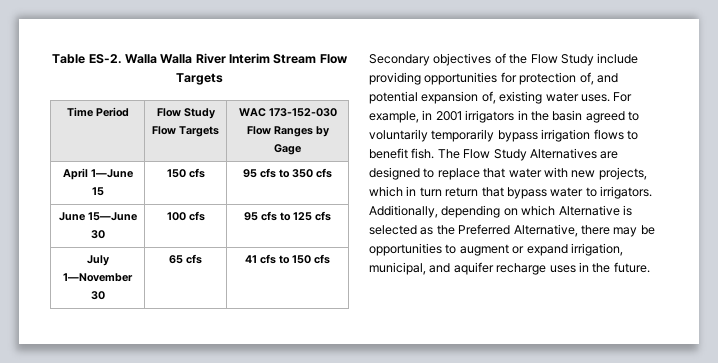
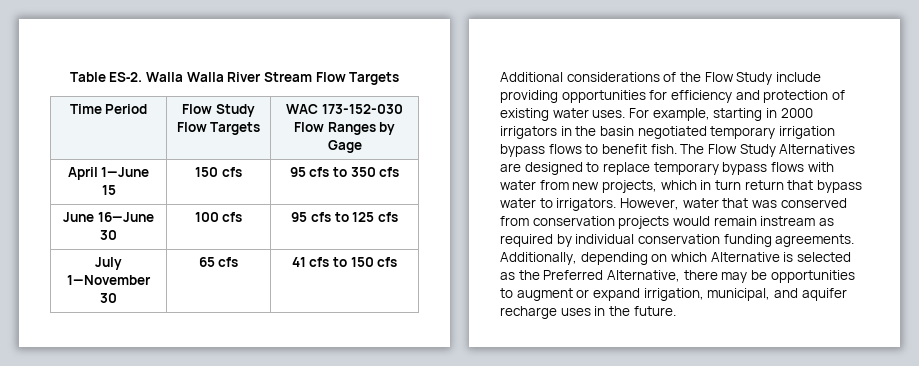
- Walla Walla River Interim Stream Flow Targets
+ Walla Walla River Stream Flow Targets
- June 15—June 30 | 100 cfs | 95 cfs to 125 cfs
+ June 16—June 30 | 100 cfs | 95 cfs to 125 cfs
- Secondary objectives of the Flow Study include providing opportunities for protection of, and potential expansion of, existing water uses.
+ Additional considerations of the Flow Study include providing opportunities for efficiency and protection of existing water uses.
- For example, in 2001 irrigators in the basin agreed to voluntarily temporarily bypass irrigation flows to benefit fish.
+ For example, starting in 2000 irrigators in the basin negotiated temporary irrigation bypass flows to benefit fish.
- The Flow Study Alternatives are designed to replace that water with new projects, which in turn return that bypass water to irrigators.
+ The Flow Study Alternatives are designed to replace temporary bypass flows with water from new projects, which in turn return that bypass water to irrigators.
+ However, water that was conserved from conservation projects would remain instream as required by individual conservation funding agreements.

